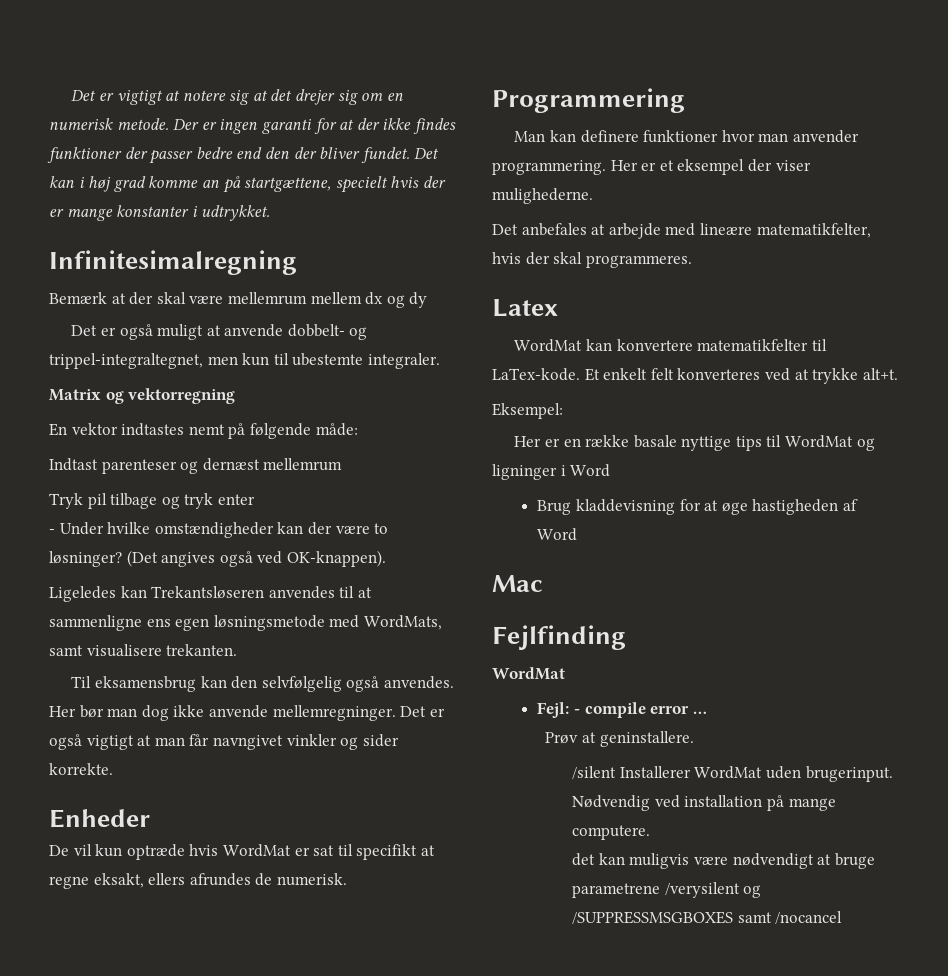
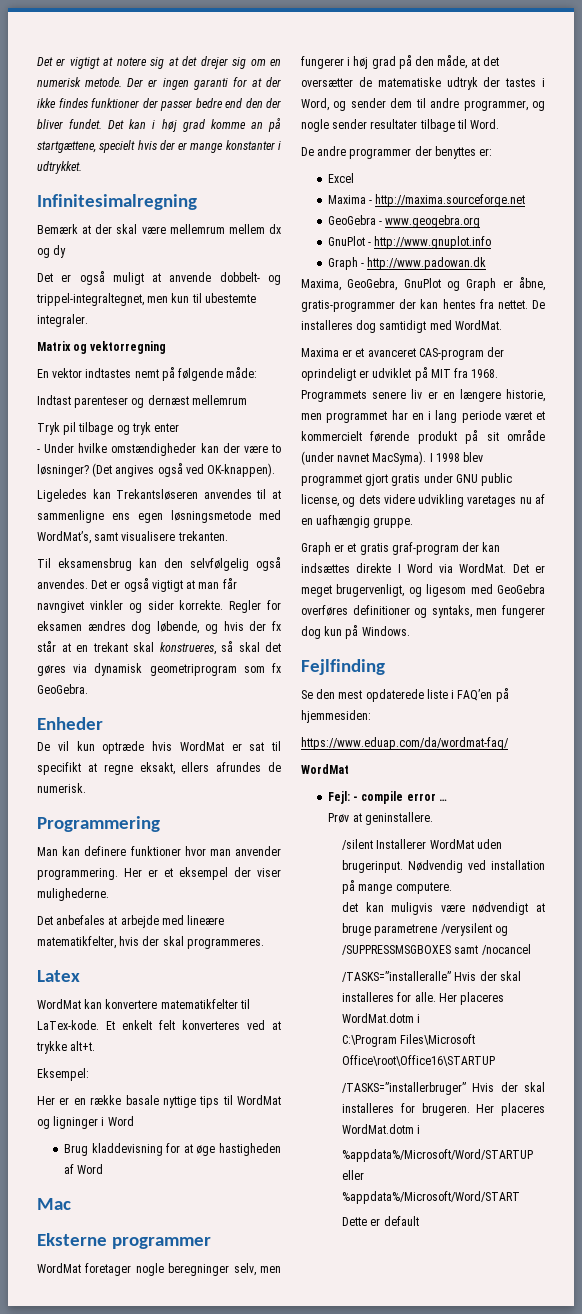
- Ligeledes kan Trekantsløseren anvendes til at sammenligne ens egen løsningsmetode med WordMats, samt visualisere trekanten.
+ Ligeledes kan Trekantsløseren anvendes til at sammenligne ens egen løsningsmetode med WordMat’s, samt visualisere trekanten.
- Her bør man dog ikke anvende mellemregninger.
+ Regler for eksamen ændres dog løbende, og hvis der fx står at en trekant skal konstrueres, så skal det gøres via dynamisk geometriprogram som fx GeoGebra.
+ Eksterne programmer
+ WordMat foretager nogle beregninger selv, men fungerer i høj grad på den måde, at det oversætter de matematiske udtryk der tastes i Word, og sender dem til andre programmer, og nogle sender resultater tilbage til Word.
+ De andre programmer der benyttes er:
+ Excel
+ Maxima - http://maxima.sourceforge.net
+ GeoGebra - www.geogebra.org
+ GnuPlot - http://www.gnuplot.info
+ Graph - http://www.padowan.dk
+ Maxima, GeoGebra, GnuPlot og Graph er åbne, gratis-programmer der kan hentes fra nettet. De installeres dog samtidigt med WordMat.
+ Maxima er et avanceret CAS-program der oprindeligt er udviklet på MIT fra 1968. Programmets senere liv er en længere historie, men programmet har en i lang periode været et kommercielt førende produkt på sit område (under navnet MacSyma). I 1998 blev programmet gjort gratis under GNU public license, og dets videre udvikling varetages nu af en uafhængig gruppe.
+ Graph er et gratis graf-program der kan indsættes direkte I Word via WordMat. Det er meget brugervenligt, og ligesom med GeoGebra overføres definitioner og syntaks, men fungerer dog kun på Windows.
  Fejlfinding
+ Se den mest opdaterede liste i FAQ’en på hjemmesiden:
+ https://www.eduap.com/da/wordmat-faq/
+ /TASKS=”installeralle” Hvis der skal installeres for alle. Her placeres WordMat.dotm i
+ C:\Program Files\Microsoft Office\root\Office16\STARTUP
+ /TASKS=”installerbruger” Hvis der skal installeres for brugeren. Her placeres WordMat.dotm i
+ %appdata%/Microsoft/Word/STARTUP eller %appdata%/Microsoft/Word/START
+ Dette er default

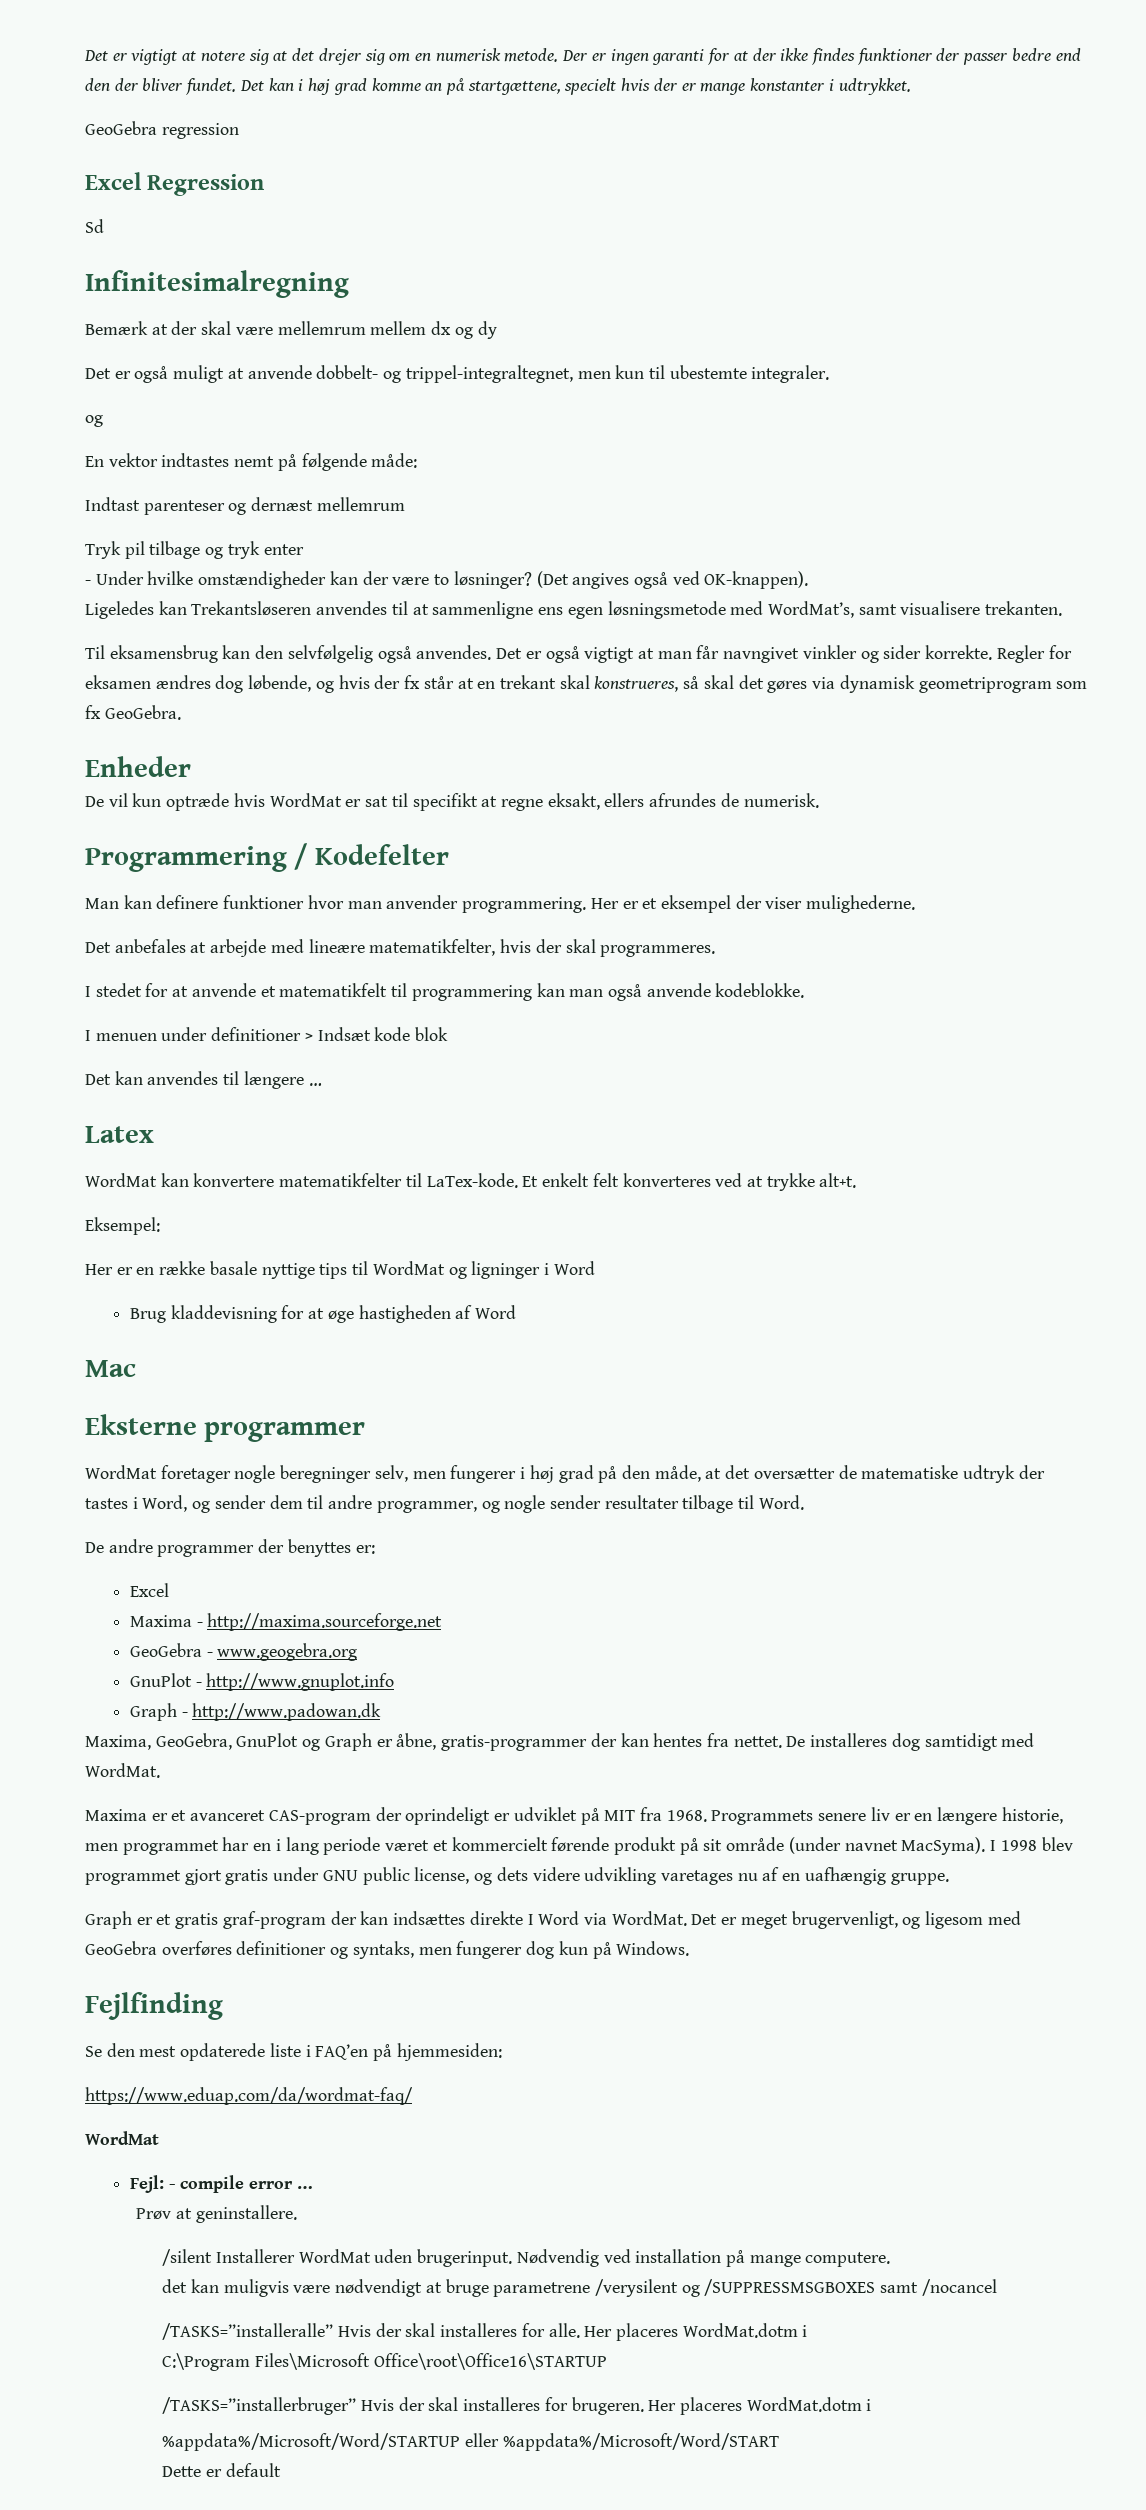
+ GeoGebra regression
+ Excel Regression
+ Sd
  Det er også muligt at anvende dobbelt- og trippel-integraltegnet, men kun til ubestemte integraler.
- Matrix og vektorregning
+ og
- Programmering
+ Programmering / Kodefelter
+ I stedet for at anvende et matematikfelt til programmering kan man også anvende kodeblokke.
+ I menuen under definitioner > Indsæt kode blok
+ Det kan anvendes til længere …

